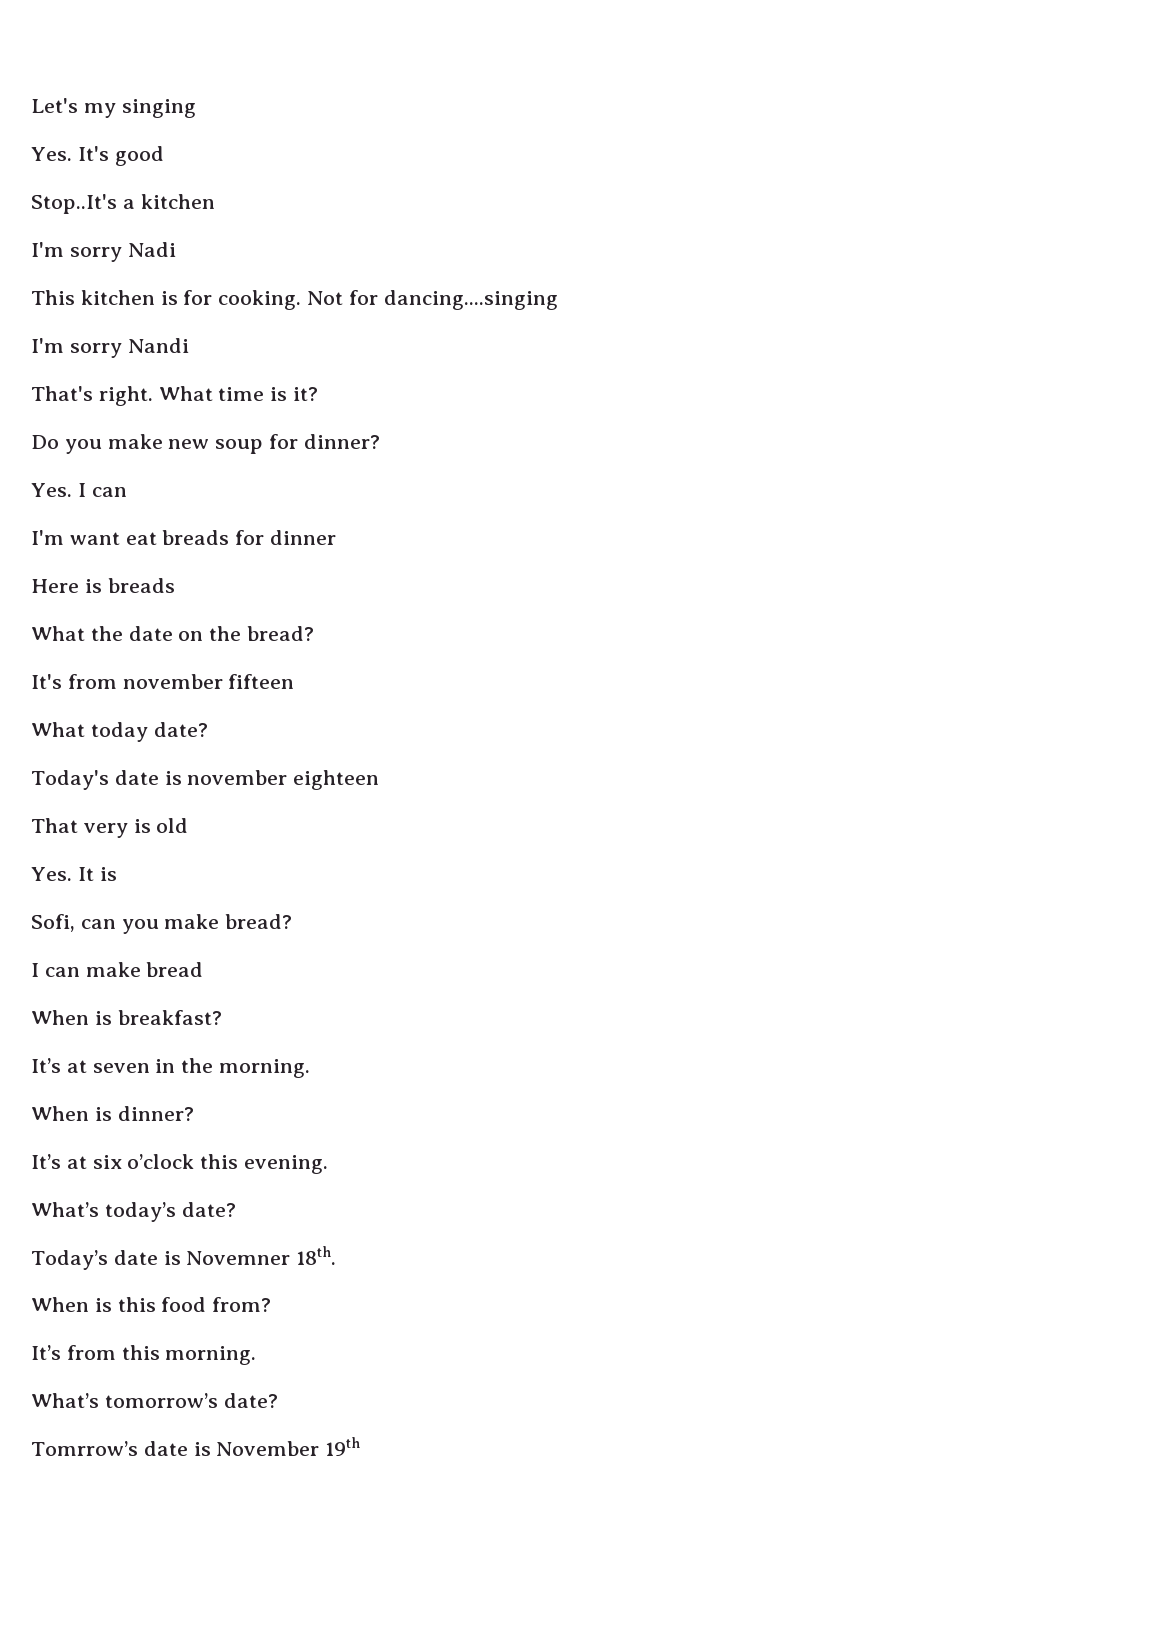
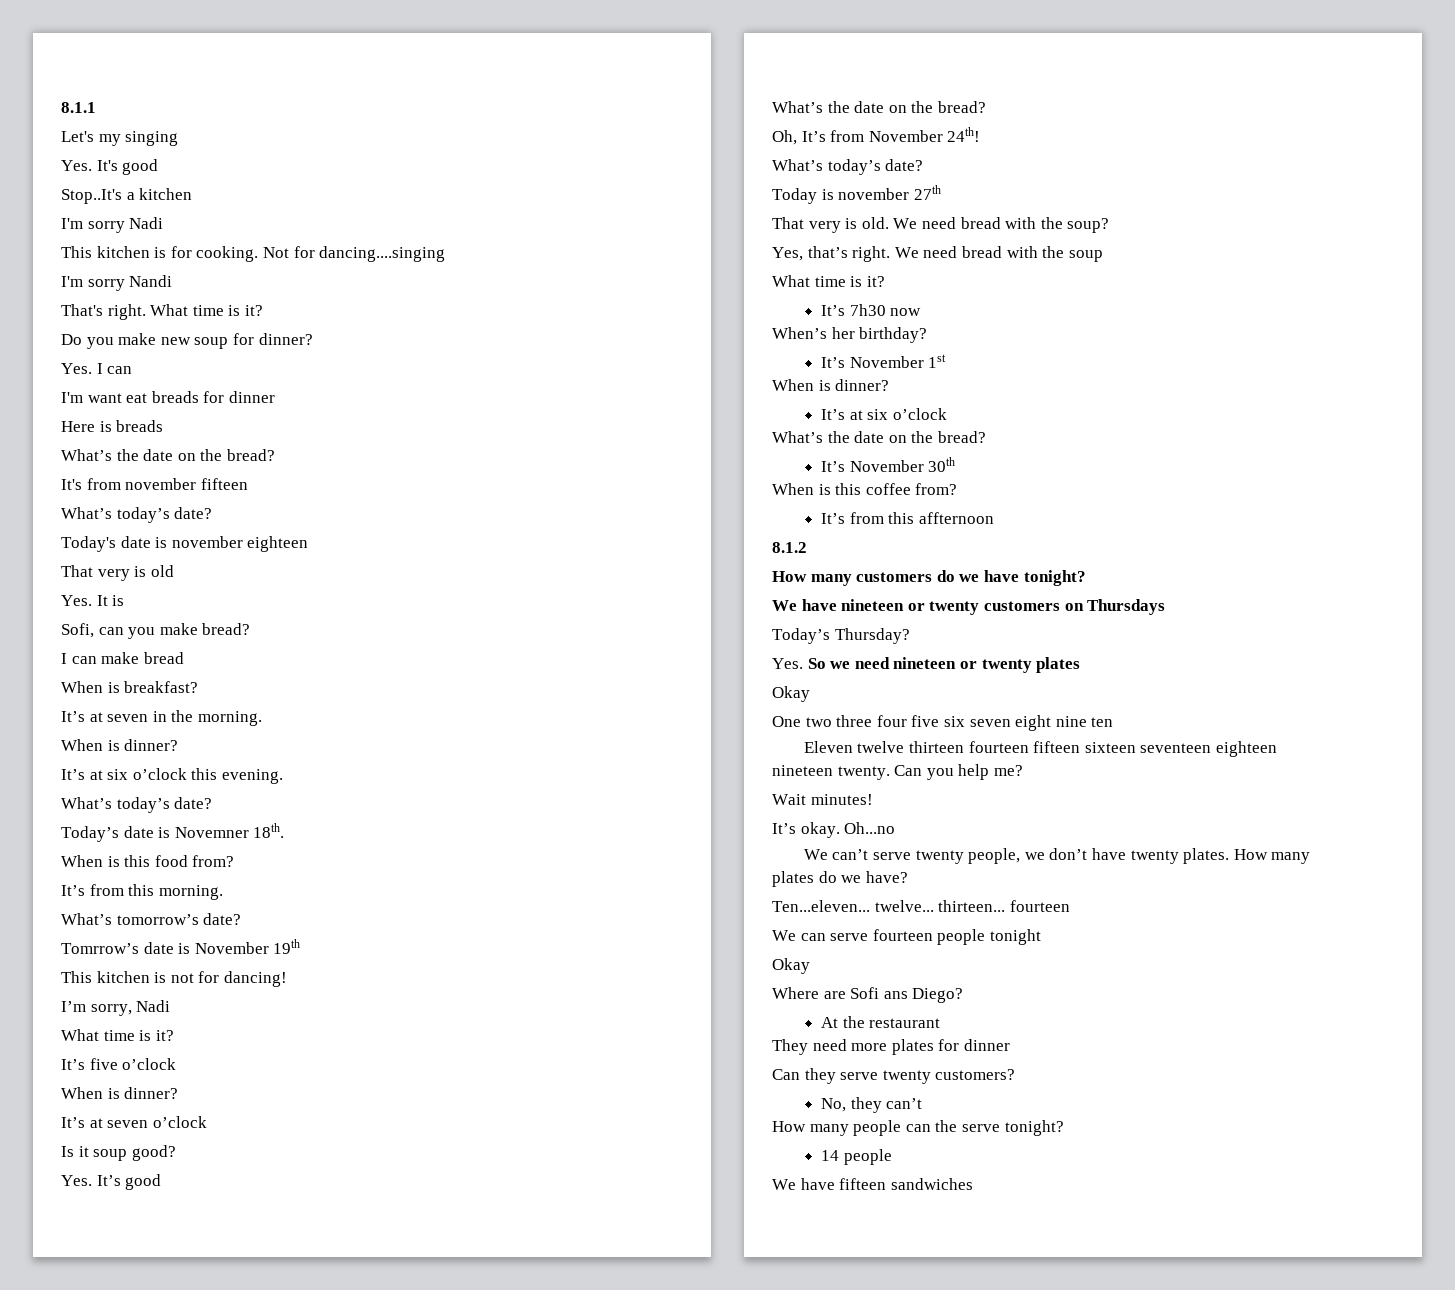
+ 8.1.1
  Here is breads
- What the date on the bread?
+ What’s the date on the bread?
  It's from november fifteen
- What today date?
+ What’s today’s date?
+ This kitchen is not for dancing!
+ I’m sorry, Nadi
+ What time is it?
+ It’s five o’clock
+ When is dinner?
+ It’s at seven o’clock
+ Is it soup good?
+ Yes. It’s good
+ What’s the date on the bread?
+ Oh, It’s from November 24th!
+ What’s today’s date?
+ Today is november 27th
+ That very is old. We need bread with the soup?
+ Yes, that’s right. We need bread with the soup
+ What time is it?
+ It’s 7h30 now
+ When’s her birthday?
+ It’s November 1st
+ When is dinner?
+ It’s at six o’clock
+ What’s the date on the bread?
+ It’s November 30th
+ When is this coffee from?
+ It’s from this affternoon
+ 8.1.2
+ How many customers do we have tonight?
+ We have nineteen or twenty customers on Thursdays
+ Today’s Thursday?
+ Yes. So we need nineteen or twenty plates
+ Okay
+ One two three four five six seven eight nine ten
+ Eleven twelve thirteen fourteen fifteen sixteen seventeen eighteen nineteen twenty. Can you help me?
+ Wait minutes!
+ It’s okay. Oh...no
+ We can’t serve twenty people, we don’t have twenty plates. How many plates do we have?
+ Ten...eleven... twelve... thirteen... fourteen
+ We can serve fourteen people tonight
+ Okay
+ Where are Sofi ans Diego?
+ At the restaurant
+ They need more plates for dinner
+ Can they serve twenty customers?
+ No, they can’t
+ How many people can the serve tonight?
+ 14 people
+ We have fifteen sandwiches

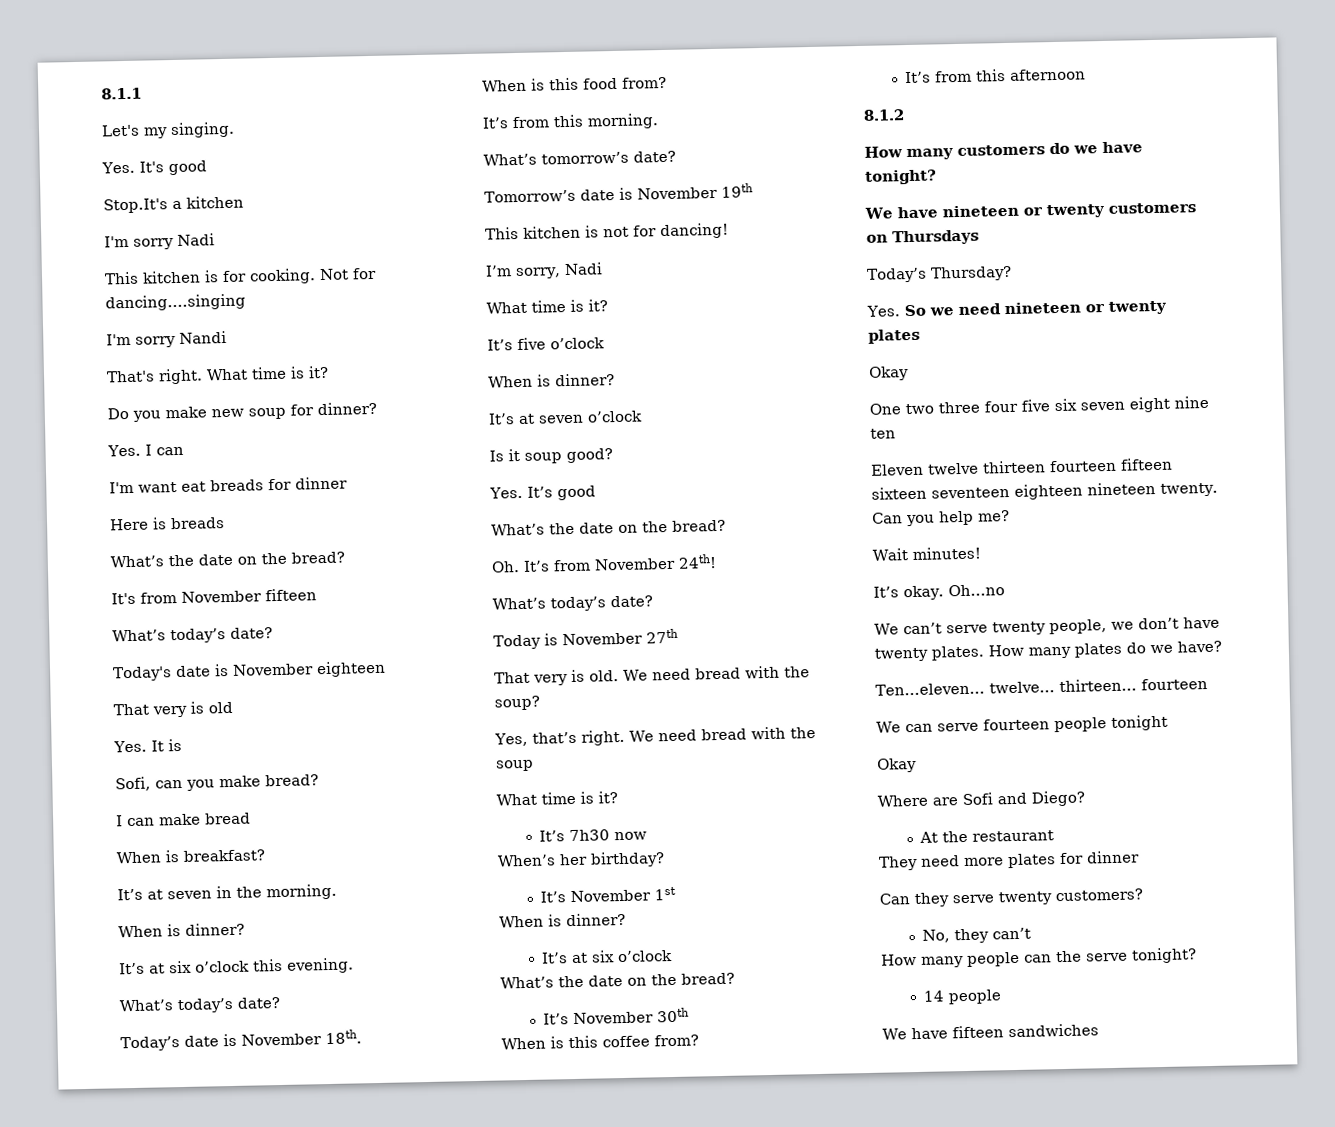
- Let's my singing
+ Let's my singing.
  Yes. It's good
- Stop..It's a kitchen
+ Stop.It's a kitchen
- It's from november fifteen
+ It's from November fifteen
- Today's date is november eighteen
+ Today's date is November eighteen
- Today’s date is Novemner 18th.
+ Today’s date is November 18th.
- Tomrrow’s date is November 19th
+ Tomorrow’s date is November 19th
- Oh, It’s from November 24th!
+ Oh. It’s from November 24th!
- Today is november 27th
+ Today is November 27th
- It’s from this affternoon
+ It’s from this afternoon
- Where are Sofi ans Diego?
+ Where are Sofi and Diego?

